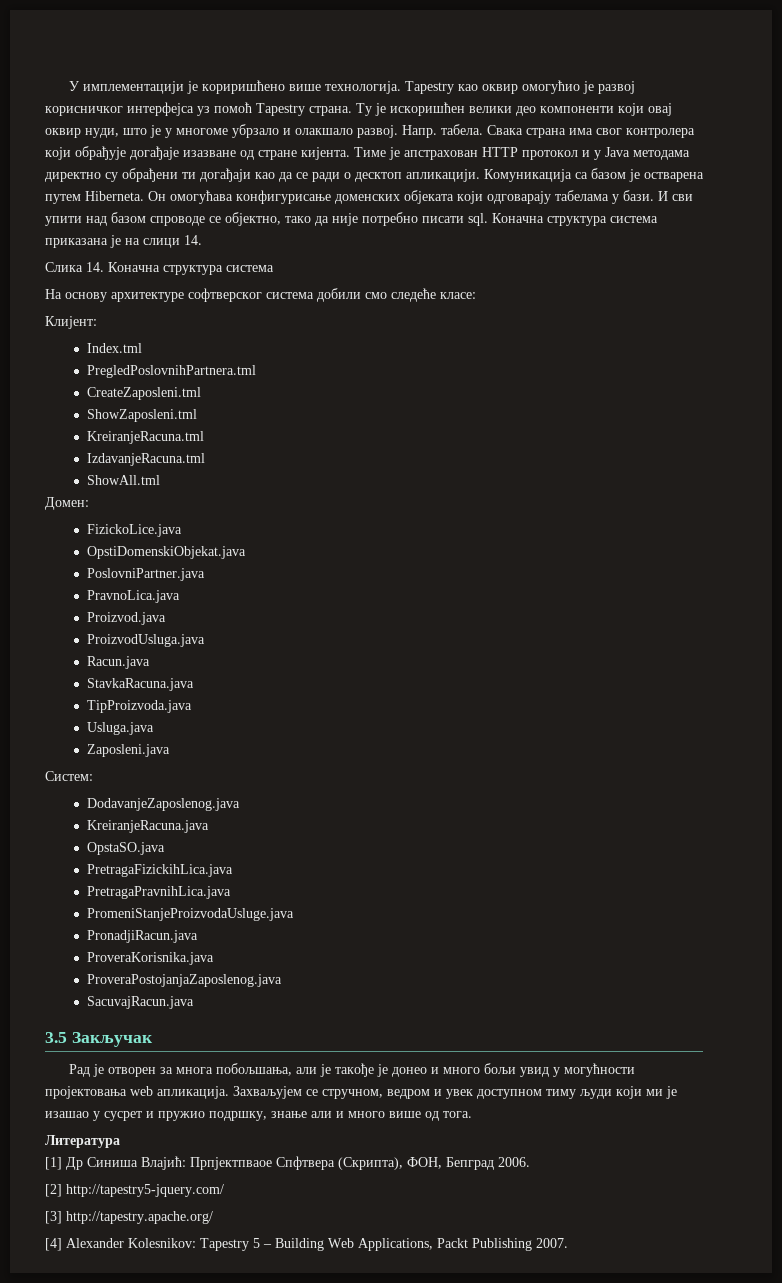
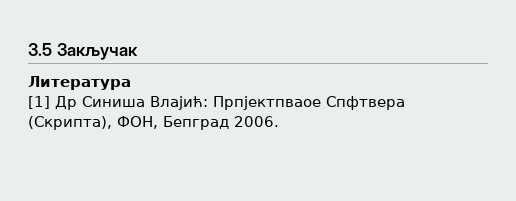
- У имплементацији је кориришћено више технологија. Tapestry као оквир омогућио је развој корисничког интерфејса уз помоћ Tapestry страна. Ту је искоришћен велики део компоненти који овај оквир нуди, што је у многоме убрзало и олакшало развој. Напр. табела. Свака страна има свог контролера који обрађује догађаје изазване од стране кијента. Тиме је апстрахован HTTP протокол и у Java методама директно су обрађени ти догађаји као да се ради о десктоп апликацији. Комуникација са базом је остварена путем Hiberneta. Он омогућава конфигурисање доменских објеката који одговарају табелама у бази. И сви упити над базом спроводе се објектно, тако да није потребно писати sql. Коначна структура система приказана је на слици 14.
- Слика 14. Коначна структура система
- На основу архитектуре софтверског система добили смо следеће класе:
- Клијент:
- Index.tml
- PregledPoslovnihPartnera.tml
- CreateZaposleni.tml
- ShowZaposleni.tml
- KreiranjeRacuna.tml
- IzdavanjeRacuna.tml
- ShowAll.tml
- Домен:
- FizickoLice.java
- OpstiDomenskiObjekat.java
- PoslovniPartner.java
- PravnoLica.java
- Proizvod.java
- ProizvodUsluga.java
- Racun.java
- StavkaRacuna.java
- TipProizvoda.java
- Usluga.java
- Zaposleni.java
- Систем:
- DodavanjeZaposlenog.java
- KreiranjeRacuna.java
- OpstaSO.java
- PretragaFizickihLica.java
- PretragaPravnihLica.java
- PromeniStanjeProizvodaUsluge.java
- PronadjiRacun.java
- ProveraKorisnika.java
- ProveraPostojanjaZaposlenog.java
- SacuvajRacun.java
  3.5 Закључак
- Рад је отворен за многа побољшања, али је такође је донео и много бољи увид у могућности пројектовања web апликација. Захваљујем се стручном, ведром и увек доступном тиму људи који ми је изашао у сусрет и пружио подршку, знање али и много више од тога.
- [2] http://tapestry5-jquery.com/
- [3] http://tapestry.apache.org/
- [4] Alexander Kolesnikov: Tapestry 5 – Building Web Applications, Packt Publishing 2007.

